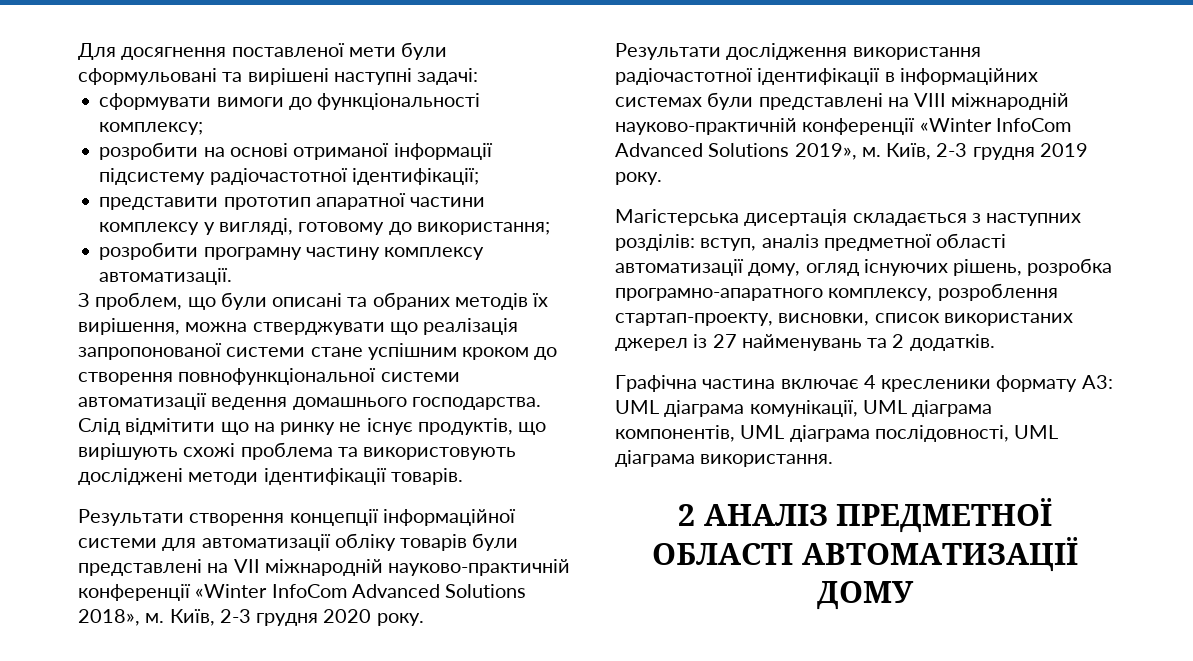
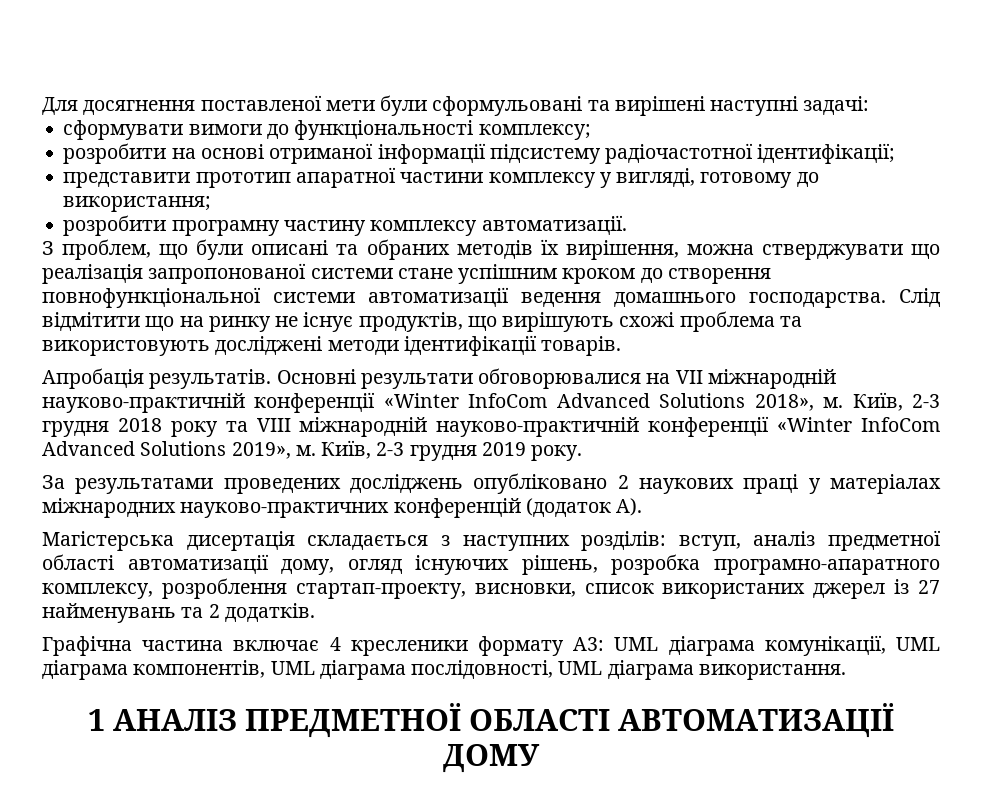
- Результати створення концепції інформаційної системи для автоматизації обліку товарів були представлені на VII міжнародній науково-практичній конференції «Winter InfoCom Advanced Solutions 2018», м.
+ Апробація результатів. Основні результати обговорювалися на VII міжнародній науково-практичній конференції «Winter InfoCom Advanced Solutions 2018», м.
- Київ, 2-3 грудня 2020 року.
- Результати дослідження використання радіочастотної ідентифікації в інформаційних системах були представлені на VIII міжнародній науково-практичній конференції «Winter InfoCom Advanced Solutions 2019», м.
+ Київ, 2-3 грудня 2018 року та VIII міжнародній науково-практичній конференції «Winter InfoCom Advanced Solutions 2019», м.
+ За результатами проведених досліджень опубліковано 2 наукових праці у матеріалах міжнародних науково-практичних конференцій (додаток А).
- 2 АНАЛІЗ ПРЕДМЕТНОЇ ОБЛАСТІ АВТОМАТИЗАЦІЇ ДОМУ
+ 1 АНАЛІЗ ПРЕДМЕТНОЇ ОБЛАСТІ АВТОМАТИЗАЦІЇ ДОМУ

